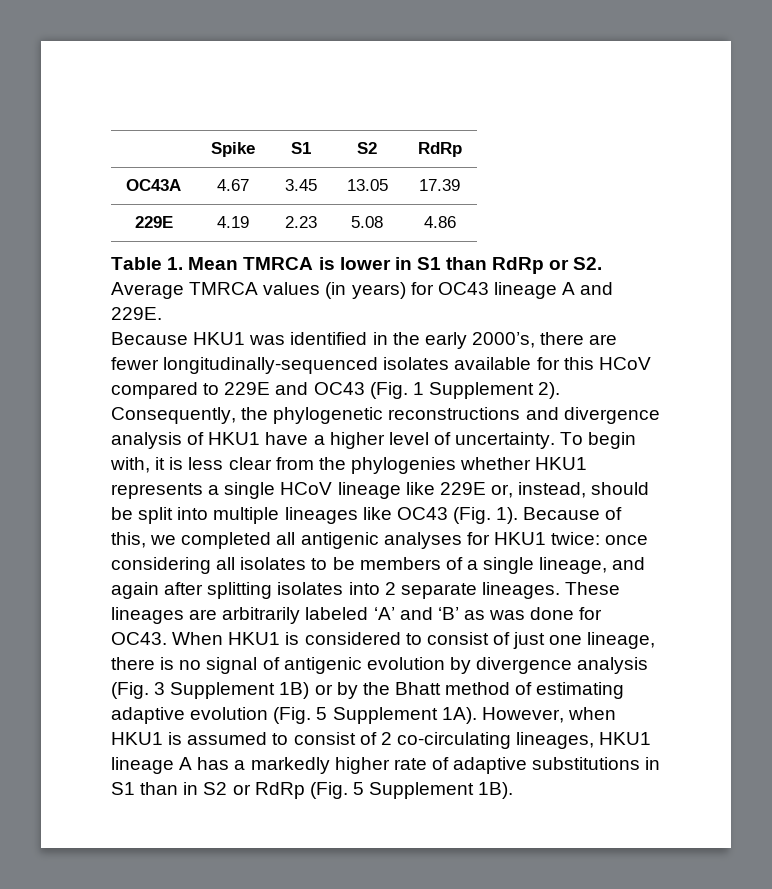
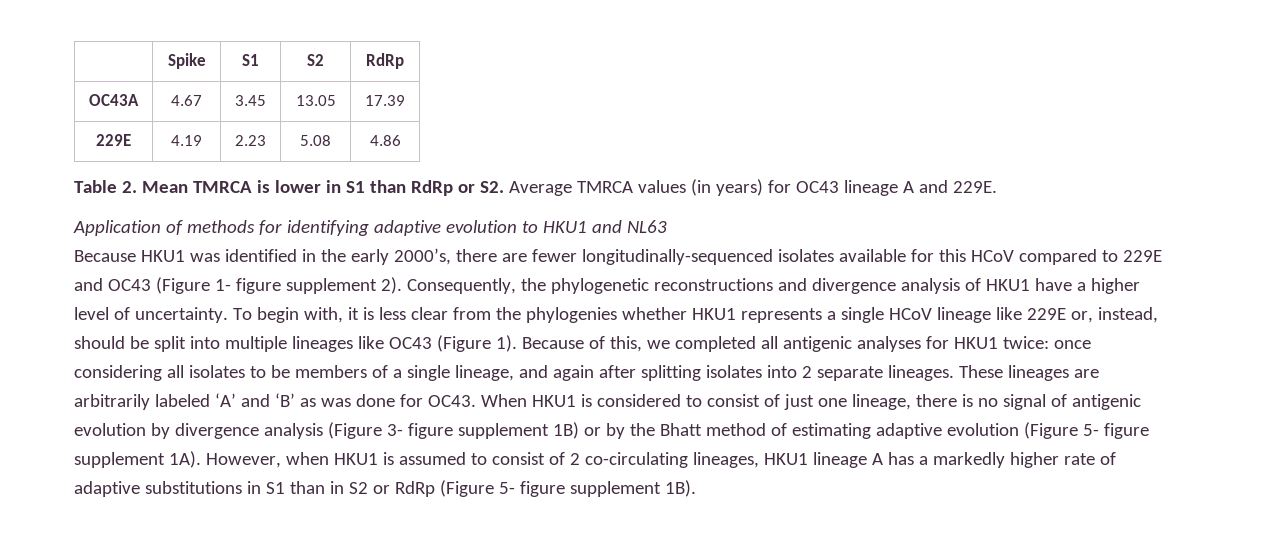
- Table 1. Mean TMRCA is lower in S1 than RdRp or S2. Average TMRCA values (in years) for OC43 lineage A and 229E.
+ Table 2. Mean TMRCA is lower in S1 than RdRp or S2. Average TMRCA values (in years) for OC43 lineage A and 229E.
+ Application of methods for identifying adaptive evolution to HKU1 and NL63
- Because HKU1 was identified in the early 2000’s, there are fewer longitudinally-sequenced isolates available for this HCoV compared to 229E and OC43 (Fig. 1 Supplement 2).
+ Because HKU1 was identified in the early 2000’s, there are fewer longitudinally-sequenced isolates available for this HCoV compared to 229E and OC43 (Figure 1- figure supplement 2).
- To begin with, it is less clear from the phylogenies whether HKU1 represents a single HCoV lineage like 229E or, instead, should be split into multiple lineages like OC43 (Fig. 1).
+ To begin with, it is less clear from the phylogenies whether HKU1 represents a single HCoV lineage like 229E or, instead, should be split into multiple lineages like OC43 (Figure 1).
- When HKU1 is considered to consist of just one lineage, there is no signal of antigenic evolution by divergence analysis (Fig. 3 Supplement 1B) or by the Bhatt method of estimating adaptive evolution (Fig. 5 Supplement 1A).
+ When HKU1 is considered to consist of just one lineage, there is no signal of antigenic evolution by divergence analysis (Figure 3- figure supplement 1B) or by the Bhatt method of estimating adaptive evolution (Figure 5- figure supplement 1A).
- However, when HKU1 is assumed to consist of 2 co-circulating lineages, HKU1 lineage A has a markedly higher rate of adaptive substitutions in S1 than in S2 or RdRp (Fig. 5 Supplement 1B).
+ However, when HKU1 is assumed to consist of 2 co-circulating lineages, HKU1 lineage A has a markedly higher rate of adaptive substitutions in S1 than in S2 or RdRp (Figure 5- figure supplement 1B).

